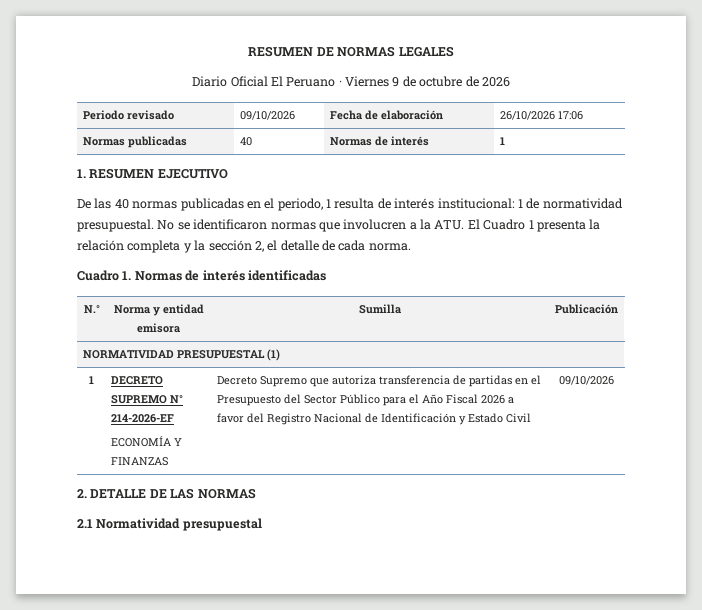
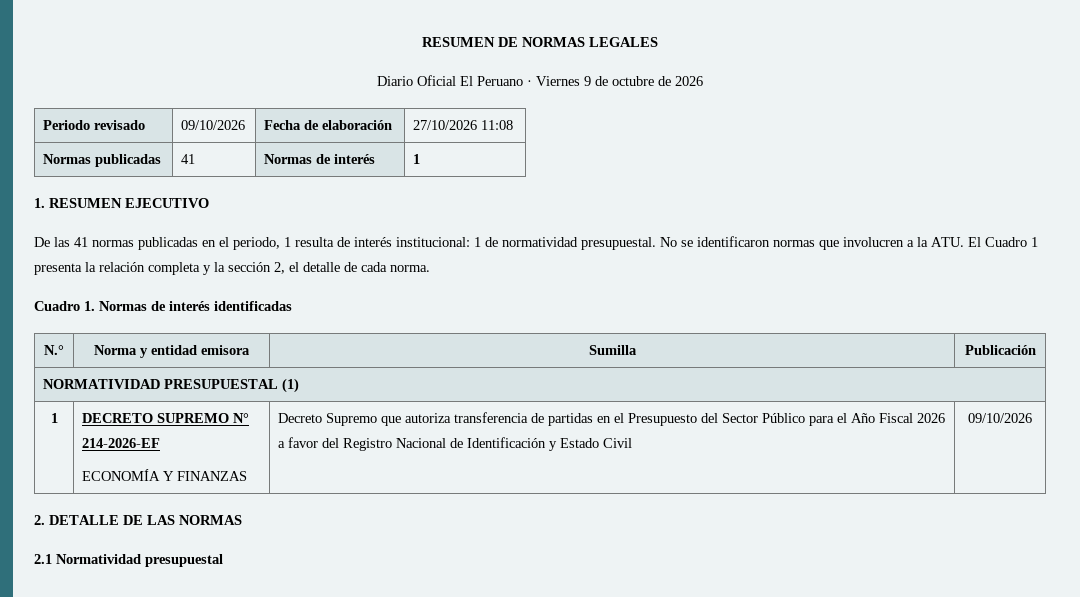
- Periodo revisado | 09/10/2026 | Fecha de elaboración | 26/10/2026 17:06
+ Periodo revisado | 09/10/2026 | Fecha de elaboración | 27/10/2026 11:08
- Normas publicadas | 40 | Normas de interés | 1
+ Normas publicadas | 41 | Normas de interés | 1
- De las 40 normas publicadas en el periodo, 1 resulta de interés institucional: 1 de normatividad presupuestal.
+ De las 41 normas publicadas en el periodo, 1 resulta de interés institucional: 1 de normatividad presupuestal.

